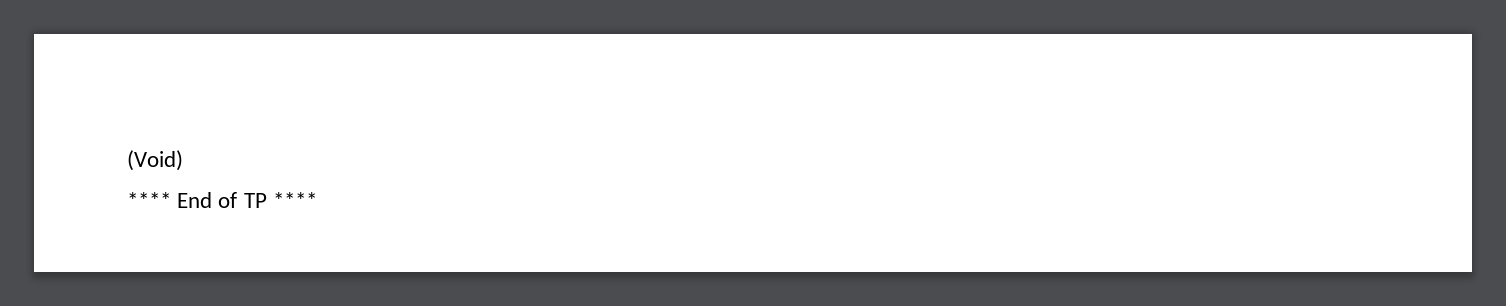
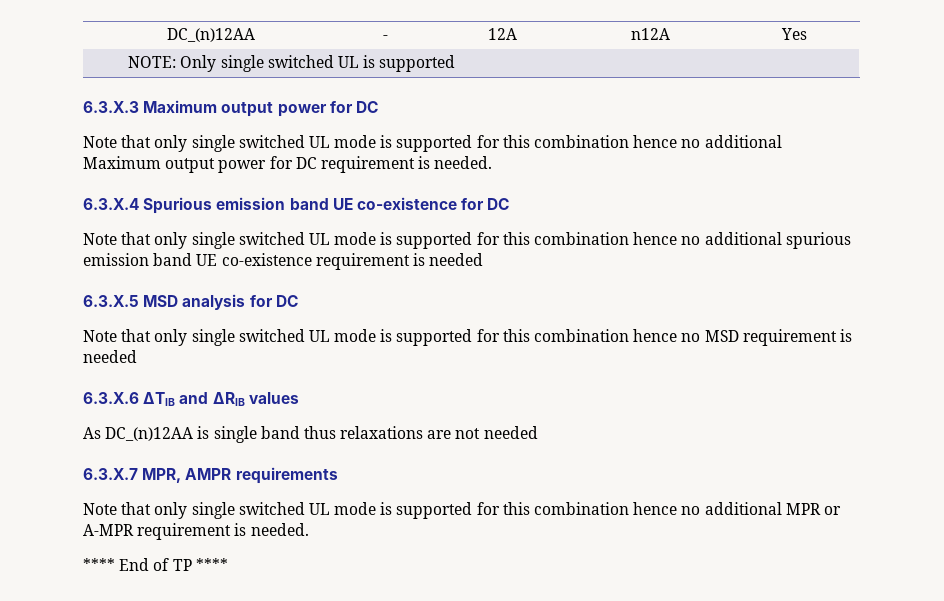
- (Void)
+ DC_(n)12AA | - | 12A | n12A | Yes
+ NOTE: Only single switched UL is supported
+ 6.3.X.3 Maximum output power for DC
+ Note that only single switched UL mode is supported for this combination hence no additional Maximum output power for DC requirement is needed.
+ 6.3.X.4 Spurious emission band UE co-existence for DC
+ Note that only single switched UL mode is supported for this combination hence no additional spurious emission band UE co-existence requirement is needed
+ 6.3.X.5 MSD analysis for DC
+ Note that only single switched UL mode is supported for this combination hence no MSD requirement is needed
+ 6.3.X.6 ∆TIB and ∆RIB values
+ As DC_(n)12AA is single band thus relaxations are not needed
+ 6.3.X.7 MPR, AMPR requirements
+ Note that only single switched UL mode is supported for this combination hence no additional MPR or A-MPR requirement is needed.

